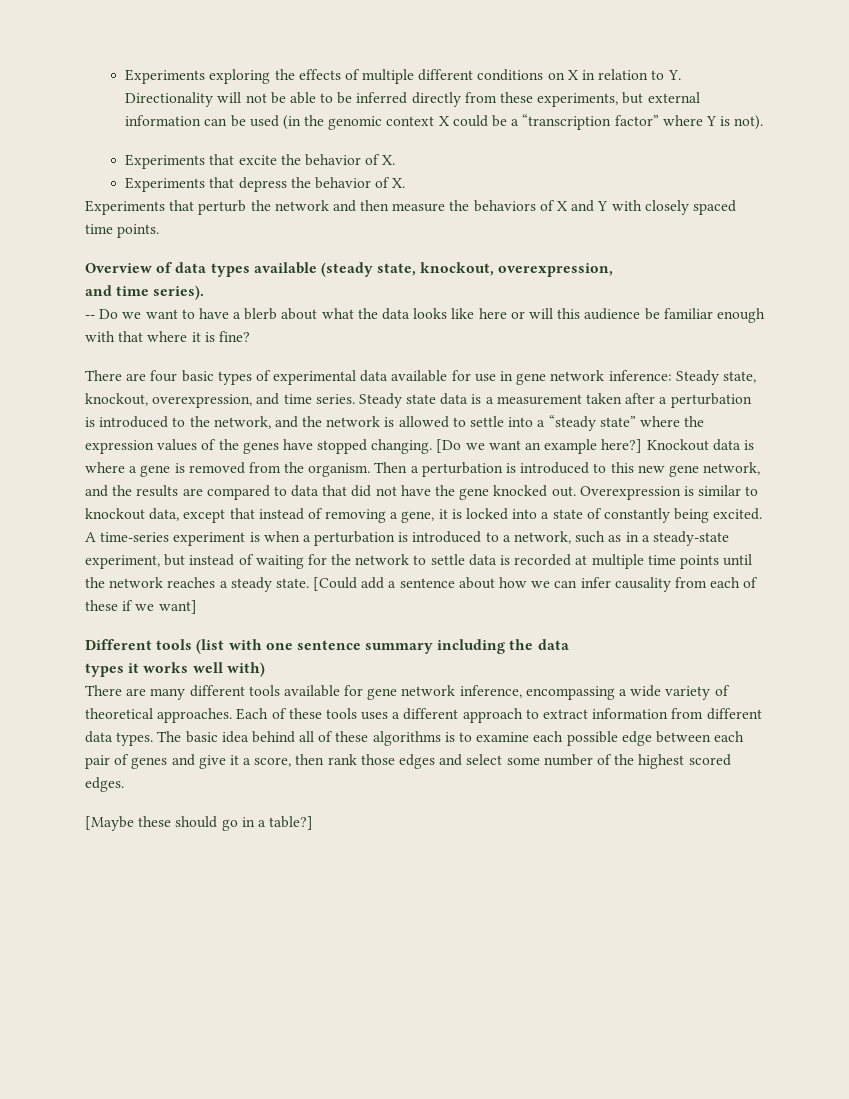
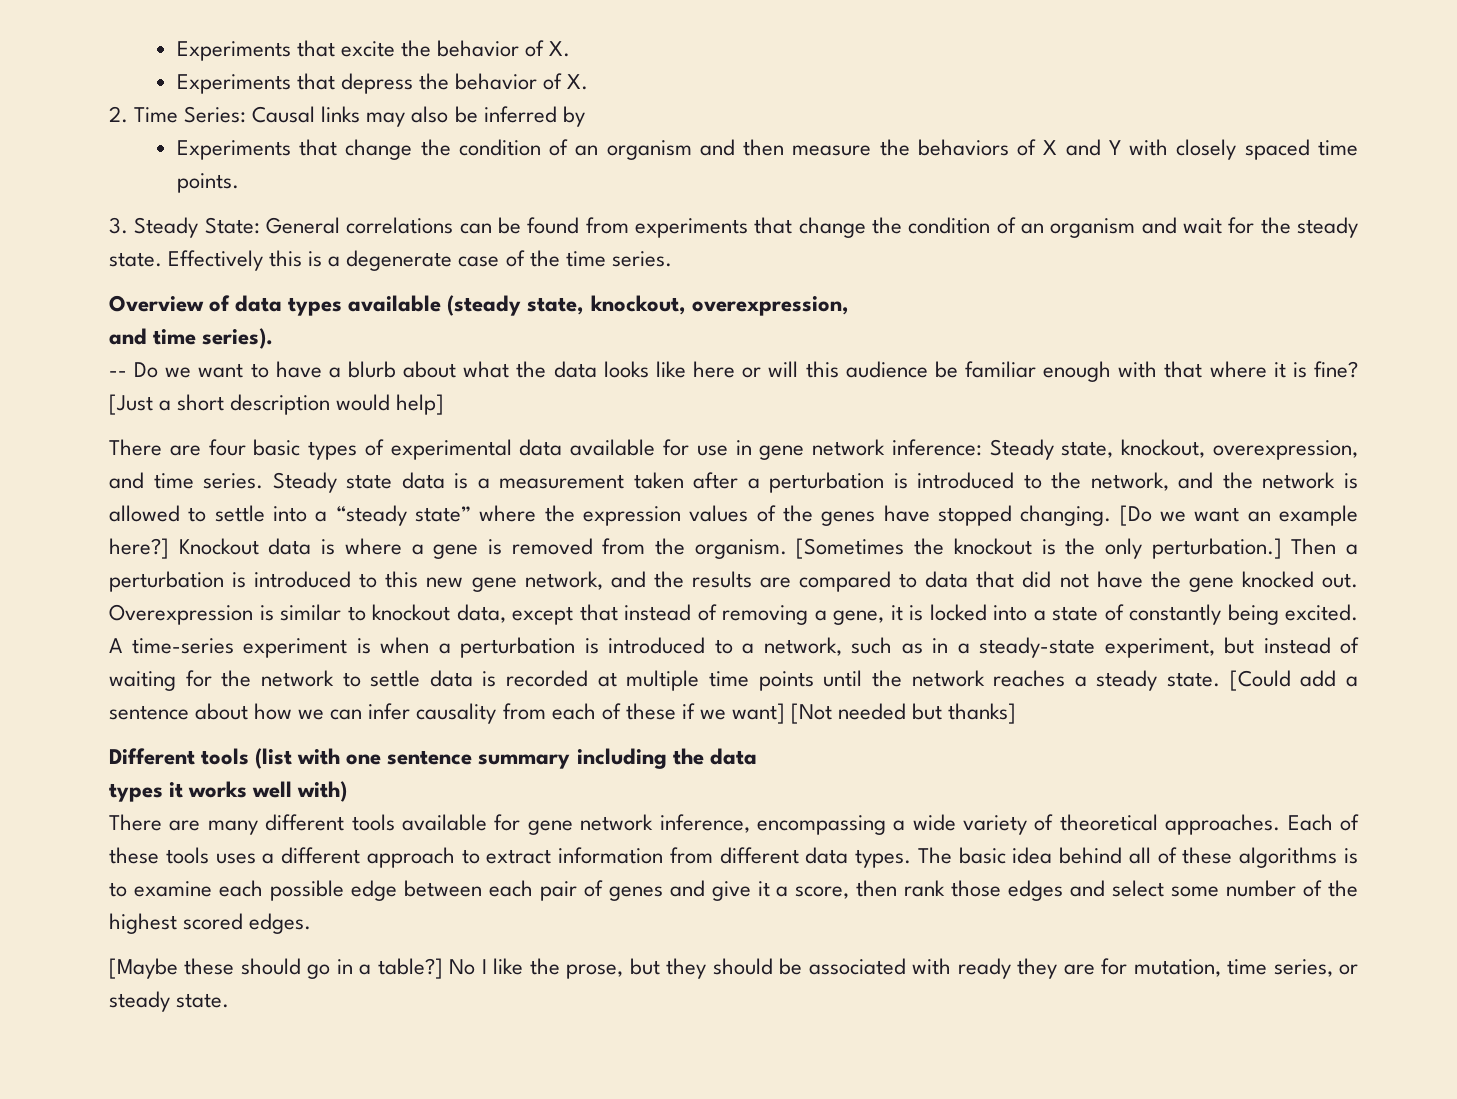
- Experiments exploring the effects of multiple different conditions on X in relation to Y. Directionality will not be able to be inferred directly from these experiments, but external information can be used (in the genomic context X could be a “transcription factor” where Y is not).
- Experiments that perturb the network and then measure the behaviors of X and Y with closely spaced time points.
+ 2. Time Series: Causal links may also be inferred by
+ Experiments that change the condition of an organism and then measure the behaviors of X and Y with closely spaced time points.
+ 3. Steady State: General correlations can be found from experiments that change the condition of an organism and wait for the steady state. Effectively this is a degenerate case of the time series.
- -- Do we want to have a blerb about what the data looks like here or will this audience be familiar enough with that where it is fine?
+ -- Do we want to have a blurb about what the data looks like here or will this audience be familiar enough with that where it is fine? [Just a short description would help]
+ [Sometimes the knockout is the only perturbation.]
- [Could add a sentence about how we can infer causality from each of these if we want]
+ [Could add a sentence about how we can infer causality from each of these if we want] [Not needed but thanks]
+ No I like the prose, but they should be associated with ready they are for mutation, time series, or steady state.

